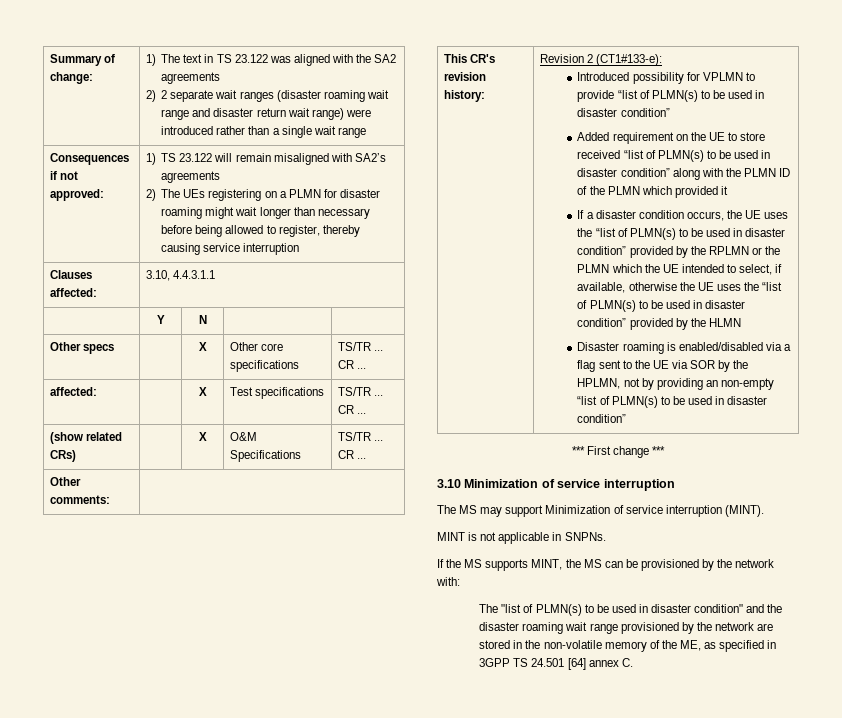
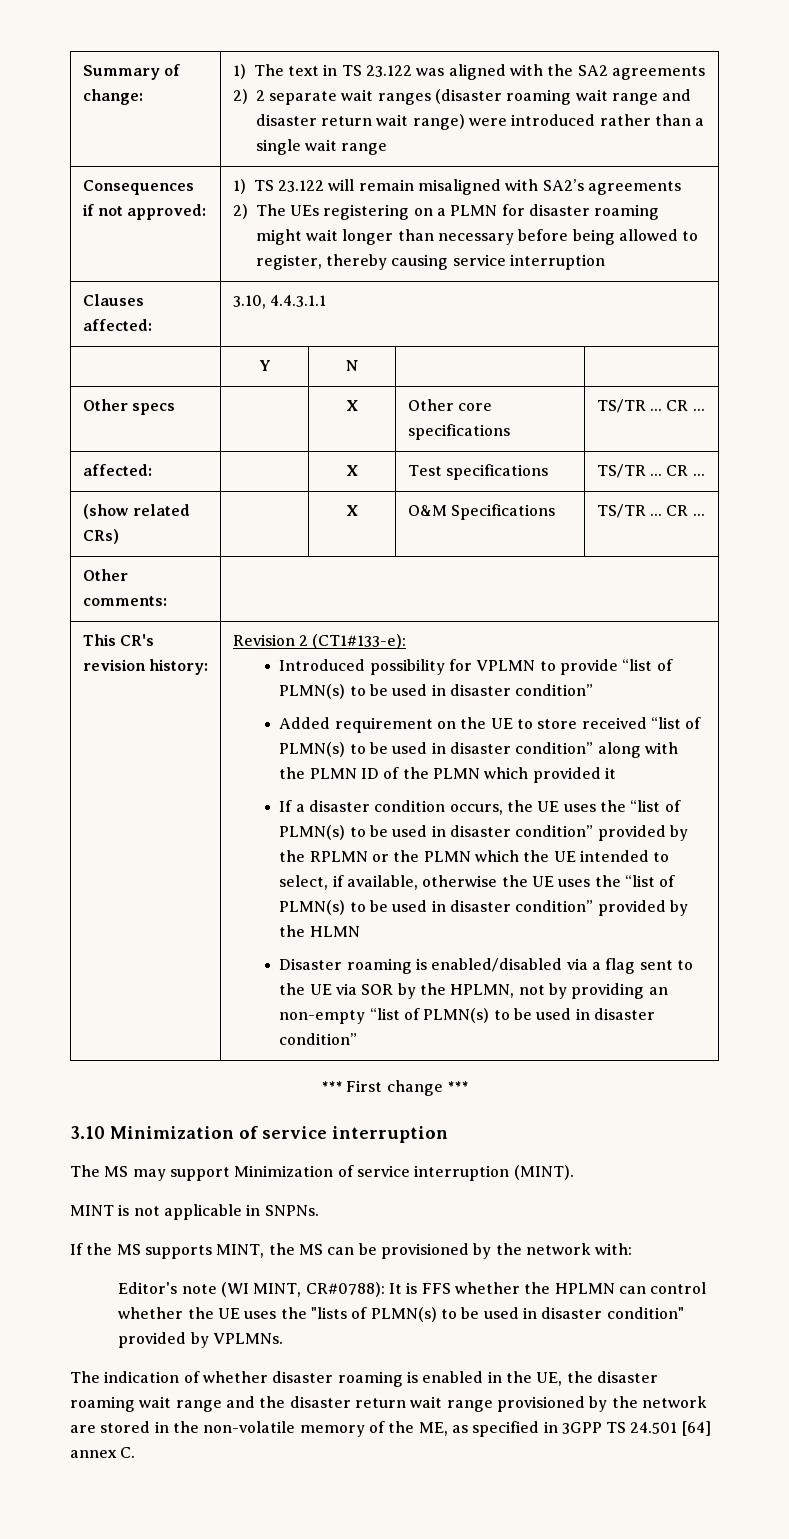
- The "list of PLMN(s) to be used in disaster condition" and the disaster roaming wait range provisioned by the network are stored in the non-volatile memory of the ME, as specified in 3GPP TS 24.501 [64] annex C.
+ Editor's note (WI MINT, CR#0788): It is FFS whether the HPLMN can control whether the UE uses the "lists of PLMN(s) to be used in disaster condition" provided by VPLMNs.
+ The indication of whether disaster roaming is enabled in the UE, the disaster roaming wait range and the disaster return wait range provisioned by the network are stored in the non-volatile memory of the ME, as specified in 3GPP TS 24.501 [64] annex C.

